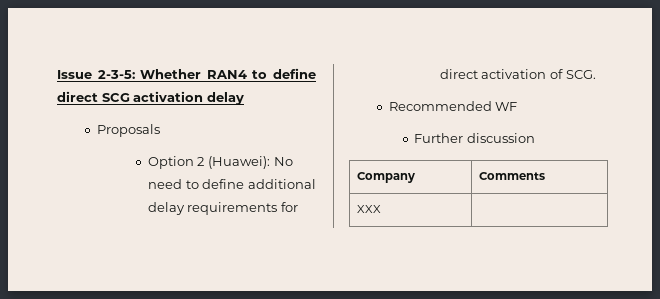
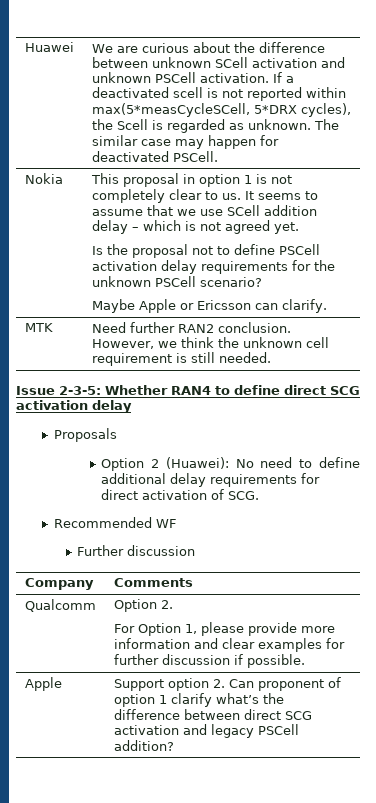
+ Huawei | We are curious about the difference between unknown SCell activation and unknown PSCell activation. If a deactivated scell is not reported within max(5*measCycleSCell, 5*DRX cycles), the Scell is regarded as unknown. The similar case may happen for deactivated PSCell.
+ Nokia | This proposal in option 1 is not completely clear to us. It seems to assume that we use SCell addition delay – which is not agreed yet.
+ Is the proposal not to define PSCell activation delay requirements for the unknown PSCell scenario?
+ Maybe Apple or Ericsson can clarify.
+ MTK | Need further RAN2 conclusion. However, we think the unknown cell requirement is still needed.
- XXX |
+ Qualcomm | Option 2.
+ For Option 1, please provide more information and clear examples for further discussion if possible.
+ Apple | Support option 2. Can proponent of option 1 clarify what’s the difference between direct SCG activation and legacy PSCell addition?

